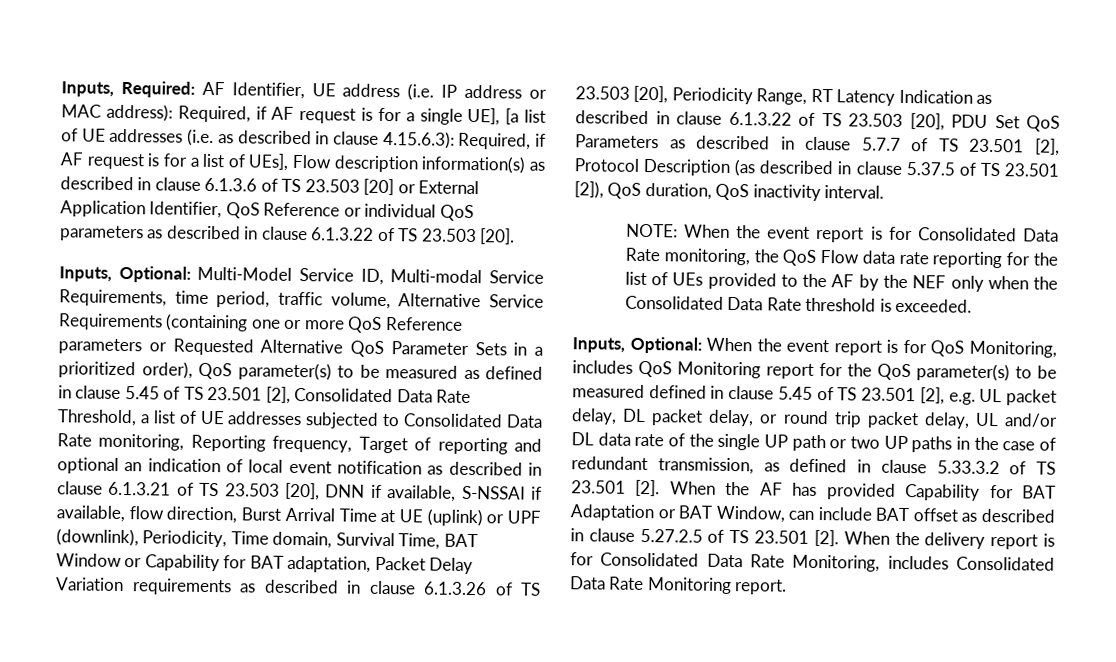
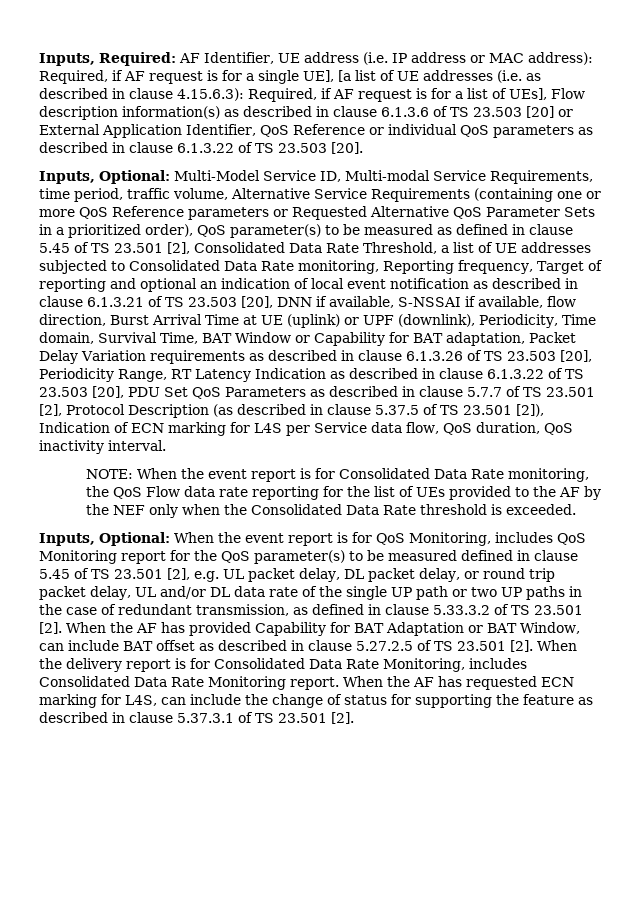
- Multi-Model Service ID, Multi-modal Service Requirements, time period, traffic volume, Alternative Service Requirements (containing one or more QoS Reference parameters or Requested Alternative QoS Parameter Sets in a prioritized order), QoS parameter(s) to be measured as defined in clause 5.45 of TS 23.501 [2], Consolidated Data Rate Threshold, a list of UE addresses subjected to Consolidated Data Rate monitoring, Reporting frequency, Target of reporting and optional an indication of local event notification as described in clause 6.1.3.21 of TS 23.503 [20], DNN if available, S-NSSAI if available, flow direction, Burst Arrival Time at UE (uplink) or UPF (downlink), Periodicity, Time domain, Survival Time, BAT Window or Capability for BAT adaptation, Packet Delay Variation requirements as described in clause 6.1.3.26 of TS 23.503 [20], Periodicity Range, RT Latency Indication as described in clause 6.1.3.22 of TS 23.503 [20], PDU Set QoS Parameters as described in clause 5.7.7 of TS 23.501 [2], Protocol Description (as described in clause 5.37.5 of TS 23.501 [2]), QoS duration, QoS inactivity interval.
+ Multi-Model Service ID, Multi-modal Service Requirements, time period, traffic volume, Alternative Service Requirements (containing one or more QoS Reference parameters or Requested Alternative QoS Parameter Sets in a prioritized order), QoS parameter(s) to be measured as defined in clause 5.45 of TS 23.501 [2], Consolidated Data Rate Threshold, a list of UE addresses subjected to Consolidated Data Rate monitoring, Reporting frequency, Target of reporting and optional an indication of local event notification as described in clause 6.1.3.21 of TS 23.503 [20], DNN if available, S-NSSAI if available, flow direction, Burst Arrival Time at UE (uplink) or UPF (downlink), Periodicity, Time domain, Survival Time, BAT Window or Capability for BAT adaptation, Packet Delay Variation requirements as described in clause 6.1.3.26 of TS 23.503 [20], Periodicity Range, RT Latency Indication as described in clause 6.1.3.22 of TS 23.503 [20], PDU Set QoS Parameters as described in clause 5.7.7 of TS 23.501 [2], Protocol Description (as described in clause 5.37.5 of TS 23.501 [2]), Indication of ECN marking for L4S per Service data flow, QoS duration, QoS inactivity interval.
+ When the AF has requested ECN marking for L4S, can include the change of status for supporting the feature as described in clause 5.37.3.1 of TS 23.501 [2].

